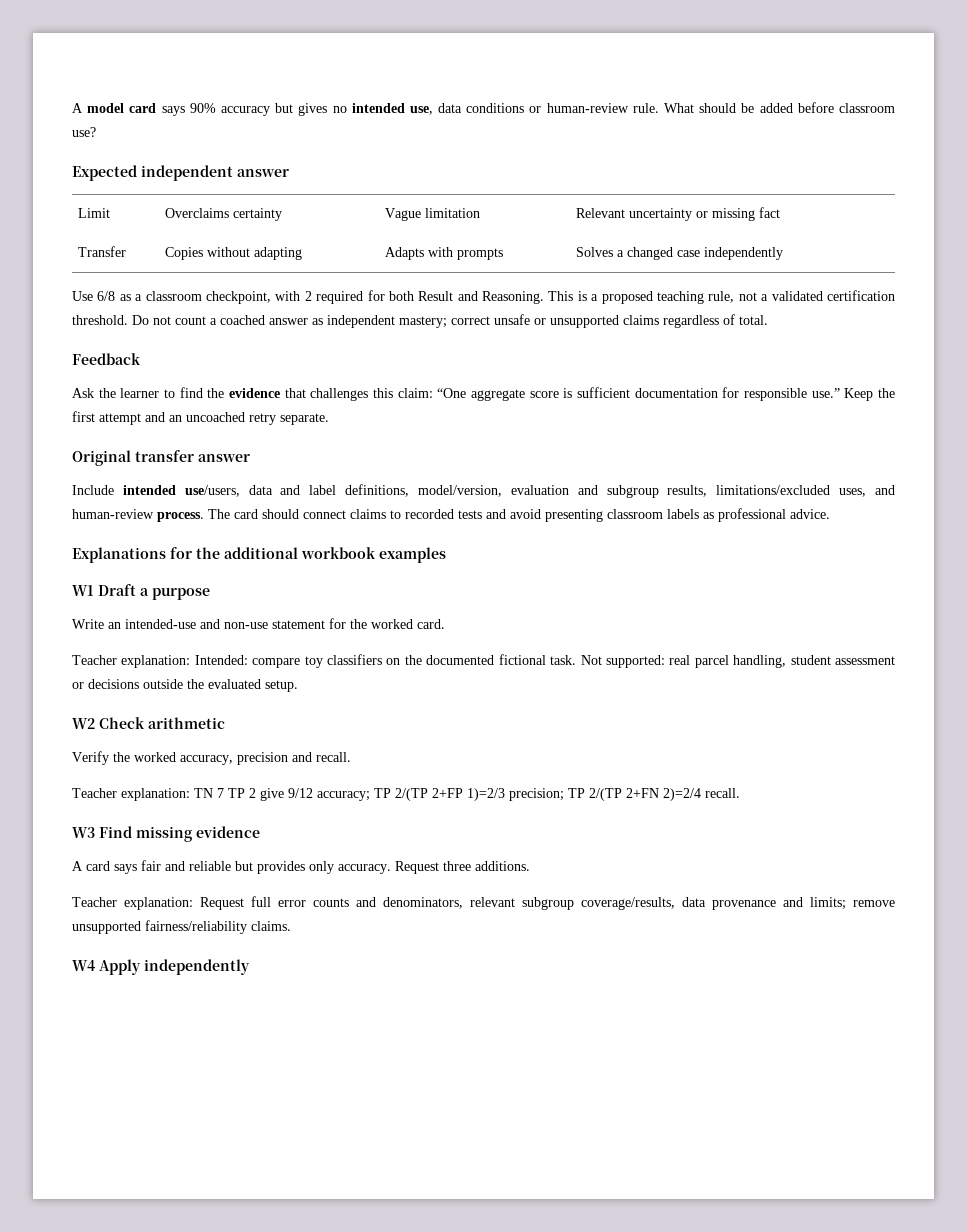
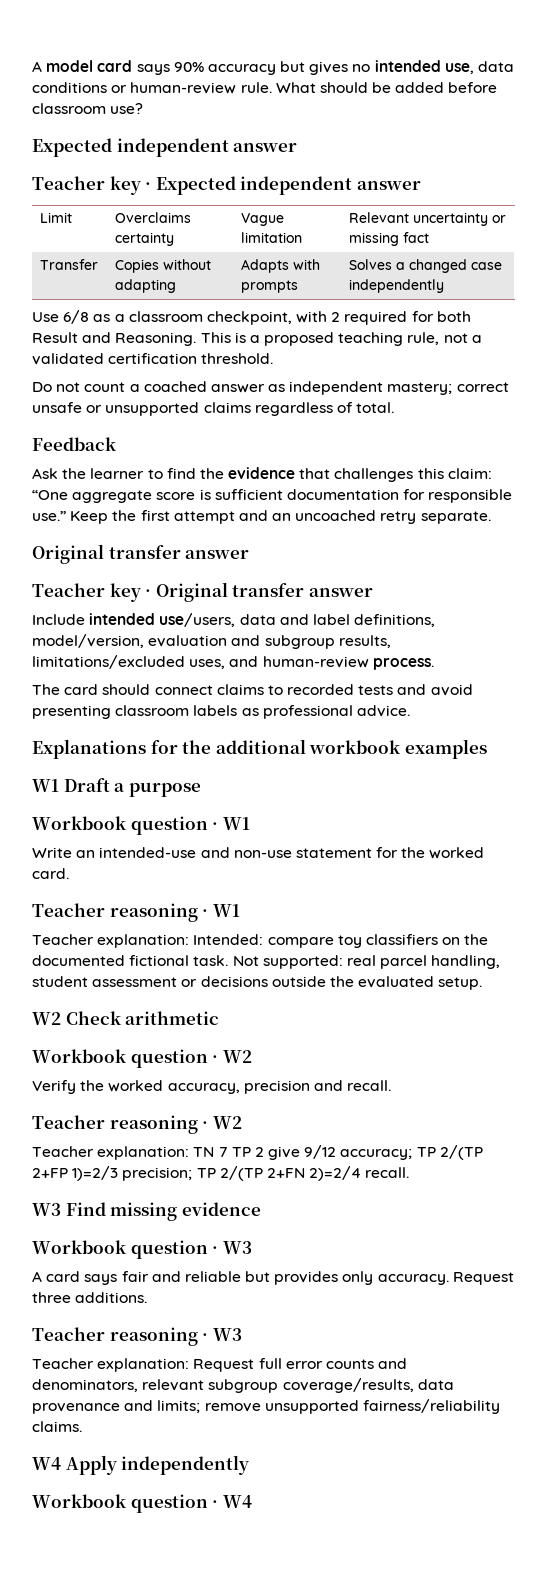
+ Teacher key · Expected independent answer
- This is a proposed teaching rule, not a validated certification threshold. Do not count a coached answer as independent mastery; correct unsafe or unsupported claims regardless of total.
+ This is a proposed teaching rule, not a validated certification threshold.
+ Do not count a coached answer as independent mastery; correct unsafe or unsupported claims regardless of total.
+ Teacher key · Original transfer answer
- Include intended use/users, data and label definitions, model/version, evaluation and subgroup results, limitations/excluded uses, and human-review process. The card should connect claims to recorded tests and avoid presenting classroom labels as professional advice.
+ Include intended use/users, data and label definitions, model/version, evaluation and subgroup results, limitations/excluded uses, and human-review process.
+ The card should connect claims to recorded tests and avoid presenting classroom labels as professional advice.
+ Workbook question · W1
+ Teacher reasoning · W1
+ Workbook question · W2
+ Teacher reasoning · W2
+ Workbook question · W3
+ Teacher reasoning · W3
+ Workbook question · W4

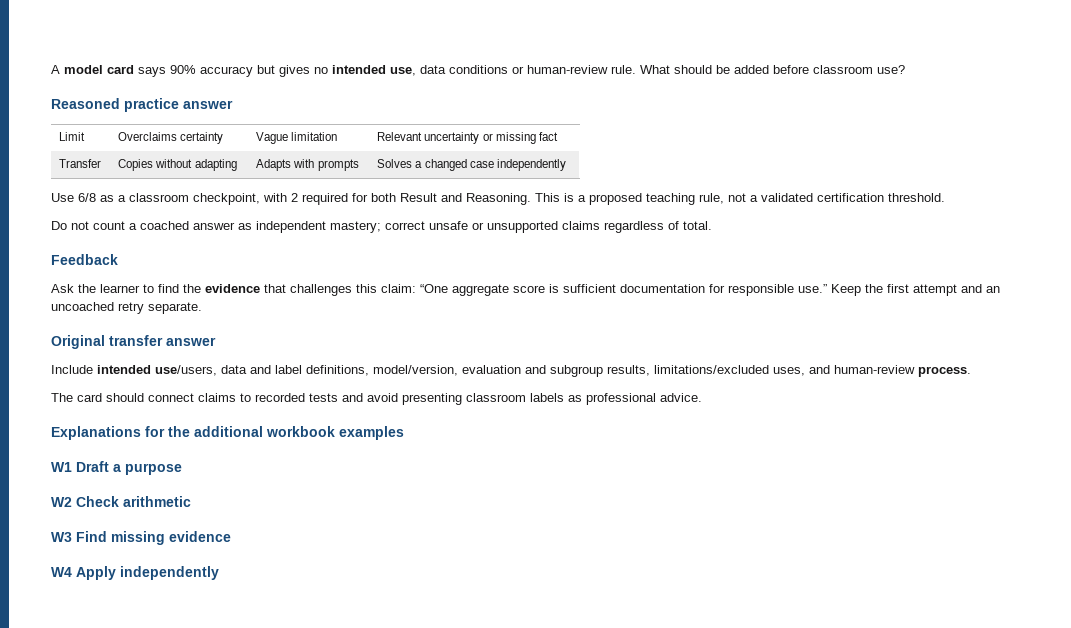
  What should be added before classroom use?
- Expected independent answer
- Teacher key · Expected independent answer
+ Reasoned practice answer
- Teacher key · Original transfer answer
- Workbook question · W1
- Write an intended-use and non-use statement for the worked card.
- Teacher reasoning · W1
- Teacher explanation: Intended: compare toy classifiers on the documented fictional task. Not supported: real parcel handling, student assessment or decisions outside the evaluated setup.
  W2 Check arithmetic
- Workbook question · W2
- Verify the worked accuracy, precision and recall.
- Teacher reasoning · W2
- Teacher explanation: TN 7 TP 2 give 9/12 accuracy; TP 2/(TP 2+FP 1)=2/3 precision; TP 2/(TP 2+FN 2)=2/4 recall.
  W3 Find missing evidence
- Workbook question · W3
- A card says fair and reliable but provides only accuracy. Request three additions.
- Teacher reasoning · W3
- Teacher explanation: Request full error counts and denominators, relevant subgroup coverage/results, data provenance and limits; remove unsupported fairness/reliability claims.
- Workbook question · W4

